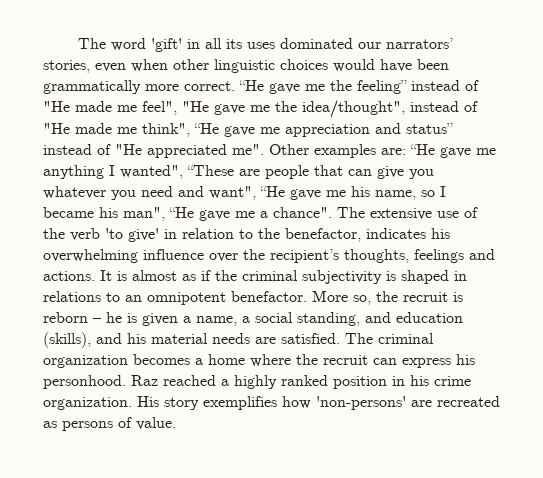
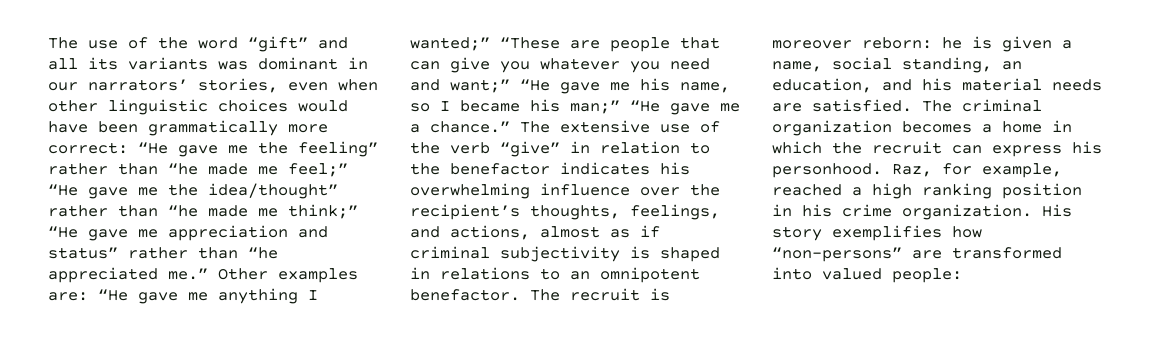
- The word 'gift' in all its uses dominated our narrators’ stories, even when other linguistic choices would have been grammatically more correct. “He gave me the feeling” instead of "He made me feel", "He gave me the idea/thought", instead of "He made me think", “He gave me appreciation and status” instead of "He appreciated me".
+ The use of the word “gift” and all its variants was dominant in our narrators’ stories, even when other linguistic choices would have been grammatically more correct: “He gave me the feeling” rather than “he made me feel;” “He gave me the idea/thought” rather than “he made me think;” “He gave me appreciation and status” rather than “he appreciated me.”
- Other examples are: “He gave me anything I wanted", “These are people that can give you whatever you need and want", “He gave me his name, so I became his man", “He gave me a chance".
+ Other examples are: “He gave me anything I wanted;” “These are people that can give you whatever you need and want;” “He gave me his name, so I became his man;” “He gave me a chance.”
- The extensive use of the verb 'to give' in relation to the benefactor, indicates his overwhelming influence over the recipient’s thoughts, feelings and actions. It is almost as if the criminal subjectivity is shaped in relations to an omnipotent benefactor.
+ The extensive use of the verb “give” in relation to the benefactor indicates his overwhelming influence over the recipient’s thoughts, feelings, and actions, almost as if criminal subjectivity is shaped in relations to an omnipotent benefactor.
- More so, the recruit is reborn – he is given a name, a social standing, and education (skills), and his material needs are satisfied.
+ The recruit is moreover reborn: he is given a name, social standing, an education, and his material needs are satisfied.
- The criminal organization becomes a home where the recruit can express his personhood.
+ The criminal organization becomes a home in which the recruit can express his personhood.
- Raz reached a highly ranked position in his crime organization.
+ Raz, for example, reached a high ranking position in his crime organization.
- His story exemplifies how 'non-persons' are recreated as persons of value.
+ His story exemplifies how “non-persons” are transformed into valued people:

